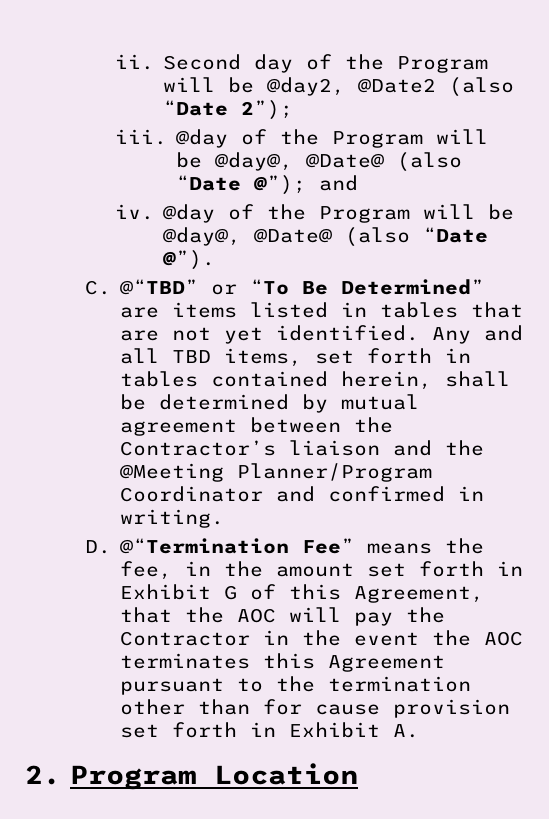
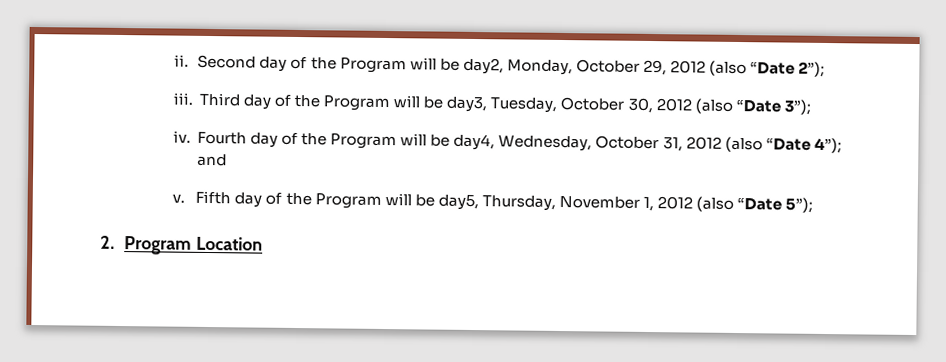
- Second day of the Program will be @day2, @Date2 (also “Date 2”);
+ Second day of the Program will be day2, Monday, October 29, 2012 (also “Date 2”);
- @day of the Program will be @day@, @Date@ (also “Date @”); and
+ Third day of the Program will be day3, Tuesday, October 30, 2012 (also “Date 3”);
- @day of the Program will be @day@, @Date@ (also “Date @”).
- C. @“TBD” or “To Be Determined” are items listed in tables that are not yet identified. Any and all TBD items, set forth in tables contained herein, shall be determined by mutual agreement between the Contractor’s liaison and the @Meeting Planner/Program Coordinator and confirmed in writing.
- D. @“Termination Fee” means the fee, in the amount set forth in Exhibit G of this Agreement, that the AOC will pay the Contractor in the event the AOC terminates this Agreement pursuant to the termination other than for cause provision set forth in Exhibit A.
+ Fourth day of the Program will be day4, Wednesday, October 31, 2012 (also “Date 4”); and
+ v. Fifth day of the Program will be day5, Thursday, November 1, 2012 (also “Date 5”);

